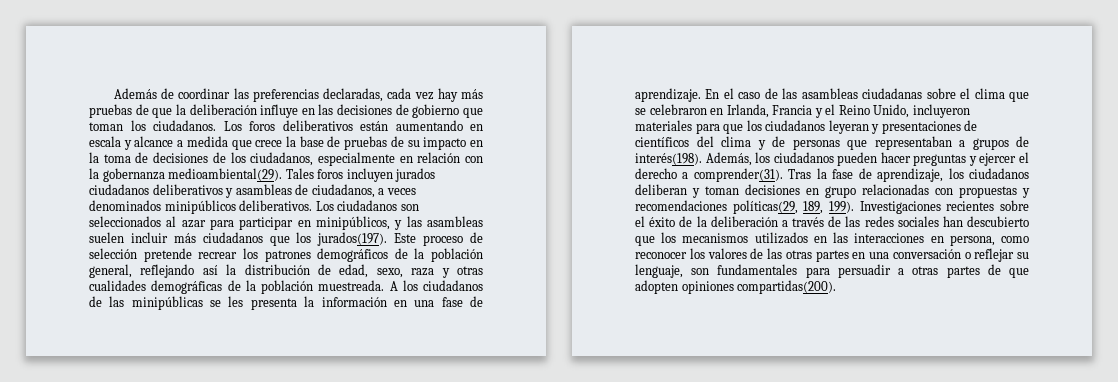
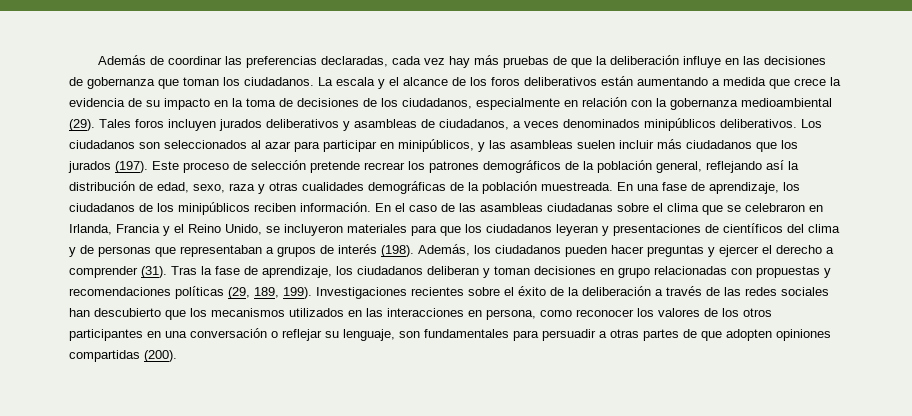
- Además de coordinar las preferencias declaradas, cada vez hay más pruebas de que la deliberación influye en las decisiones de gobierno que toman los ciudadanos.
+ Además de coordinar las preferencias declaradas, cada vez hay más pruebas de que la deliberación influye en las decisiones de gobernanza que toman los ciudadanos.
- Los foros deliberativos están aumentando en escala y alcance a medida que crece la base de pruebas de su impacto en la toma de decisiones de los ciudadanos, especialmente en relación con la gobernanza medioambiental(29).
+ La escala y el alcance de los foros deliberativos están aumentando a medida que crece la evidencia de su impacto en la toma de decisiones de los ciudadanos, especialmente en relación con la gobernanza medioambiental (29).
- Tales foros incluyen jurados ciudadanos deliberativos y asambleas de ciudadanos, a veces denominados minipúblicos deliberativos.
+ Tales foros incluyen jurados deliberativos y asambleas de ciudadanos, a veces denominados minipúblicos deliberativos.
- Los ciudadanos son seleccionados al azar para participar en minipúblicos, y las asambleas suelen incluir más ciudadanos que los jurados(197).
+ Los ciudadanos son seleccionados al azar para participar en minipúblicos, y las asambleas suelen incluir más ciudadanos que los jurados (197).
- A los ciudadanos de las minipúblicas se les presenta la información en una fase de aprendizaje.
+ En una fase de aprendizaje, los ciudadanos de los minipúblicos reciben información.
- En el caso de las asambleas ciudadanas sobre el clima que se celebraron en Irlanda, Francia y el Reino Unido, incluyeron materiales para que los ciudadanos leyeran y presentaciones de científicos del clima y de personas que representaban a grupos de interés(198).
+ En el caso de las asambleas ciudadanas sobre el clima que se celebraron en Irlanda, Francia y el Reino Unido, se incluyeron materiales para que los ciudadanos leyeran y presentaciones de científicos del clima y de personas que representaban a grupos de interés (198).
- Además, los ciudadanos pueden hacer preguntas y ejercer el derecho a comprender(31).
+ Además, los ciudadanos pueden hacer preguntas y ejercer el derecho a comprender (31).
- Tras la fase de aprendizaje, los ciudadanos deliberan y toman decisiones en grupo relacionadas con propuestas y recomendaciones políticas(29, 189, 199).
+ Tras la fase de aprendizaje, los ciudadanos deliberan y toman decisiones en grupo relacionadas con propuestas y recomendaciones políticas (29, 189, 199).
- Investigaciones recientes sobre el éxito de la deliberación a través de las redes sociales han descubierto que los mecanismos utilizados en las interacciones en persona, como reconocer los valores de las otras partes en una conversación o reflejar su lenguaje, son fundamentales para persuadir a otras partes de que adopten opiniones compartidas(200).
+ Investigaciones recientes sobre el éxito de la deliberación a través de las redes sociales han descubierto que los mecanismos utilizados en las interacciones en persona, como reconocer los valores de los otros participantes en una conversación o reflejar su lenguaje, son fundamentales para persuadir a otras partes de que adopten opiniones compartidas (200).

